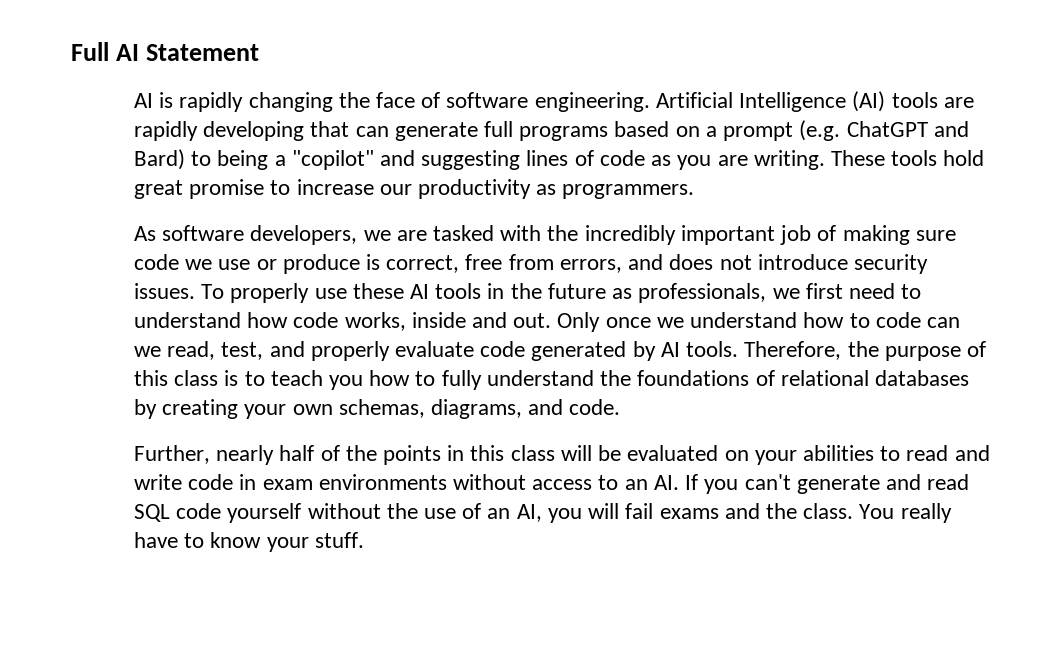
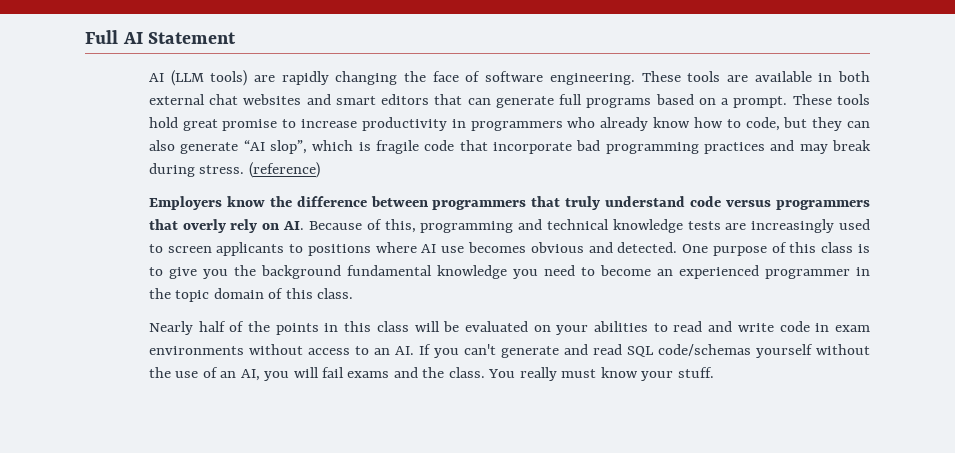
- AI is rapidly changing the face of software engineering.
+ AI (LLM tools) are rapidly changing the face of software engineering.
- Artificial Intelligence (AI) tools are rapidly developing that can generate full programs based on a prompt (e.g. ChatGPT and Bard) to being a "copilot" and suggesting lines of code as you are writing.
+ These tools are available in both external chat websites and smart editors that can generate full programs based on a prompt.
- These tools hold great promise to increase our productivity as programmers.
- As software developers, we are tasked with the incredibly important job of making sure code we use or produce is correct, free from errors, and does not introduce security issues. To properly use these AI tools in the future as professionals, we first need to understand how code works, inside and out. Only once we understand how to code can we read, test, and properly evaluate code generated by AI tools. Therefore, the purpose of this class is to teach you how to fully understand the foundations of relational databases by creating your own schemas, diagrams, and code.
- Further, nearly half of the points in this class will be evaluated on your abilities to read and write code in exam environments without access to an AI. If you can't generate and read SQL code yourself without the use of an AI, you will fail exams and the class.
+ These tools hold great promise to increase productivity in programmers who already know how to code, but they can also generate “AI slop”, which is fragile code that incorporate bad programming practices and may break during stress. (reference)
+ Employers know the difference between programmers that truly understand code versus programmers that overly rely on AI. Because of this, programming and technical knowledge tests are increasingly used to screen applicants to positions where AI use becomes obvious and detected. One purpose of this class is to give you the background fundamental knowledge you need to become an experienced programmer in the topic domain of this class.
+ Nearly half of the points in this class will be evaluated on your abilities to read and write code in exam environments without access to an AI. If you can't generate and read SQL code/schemas yourself without the use of an AI, you will fail exams and the class.
- You really have to know your stuff.
+ You really must know your stuff.

